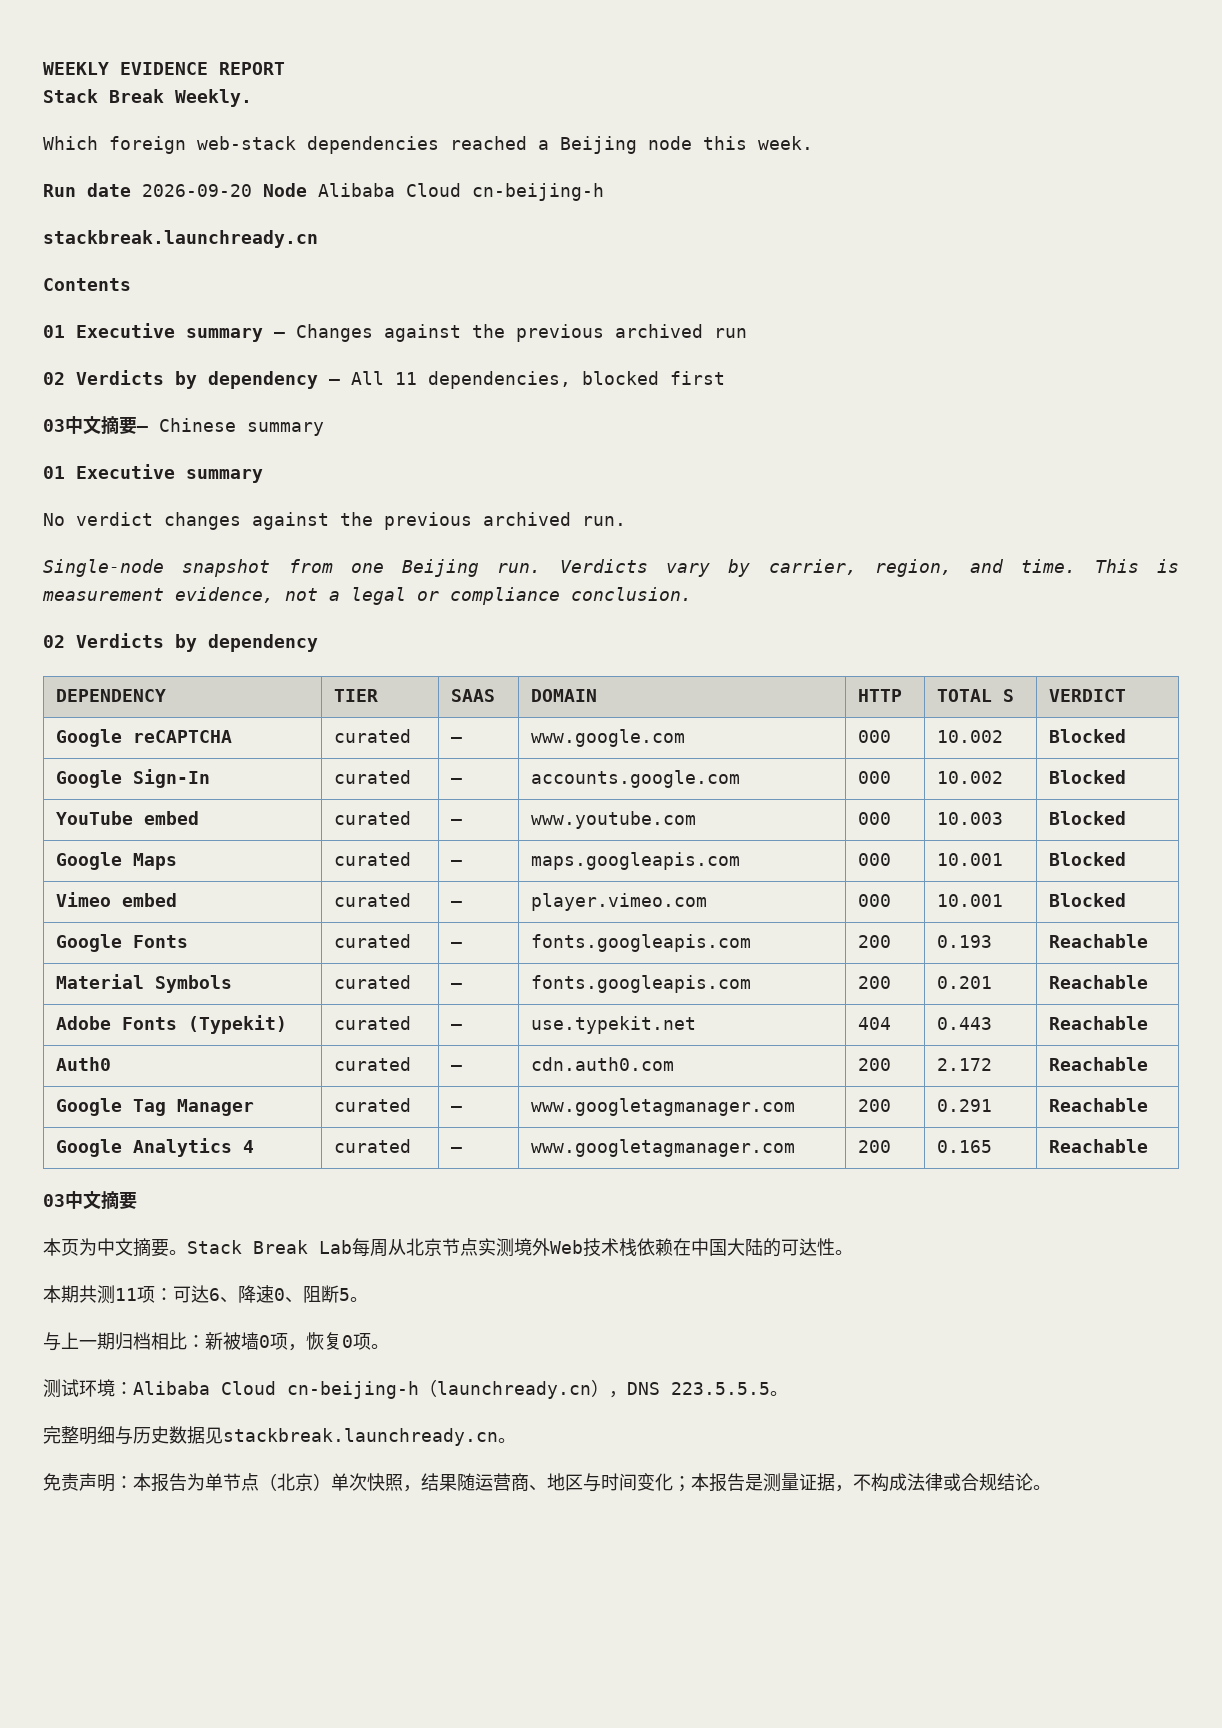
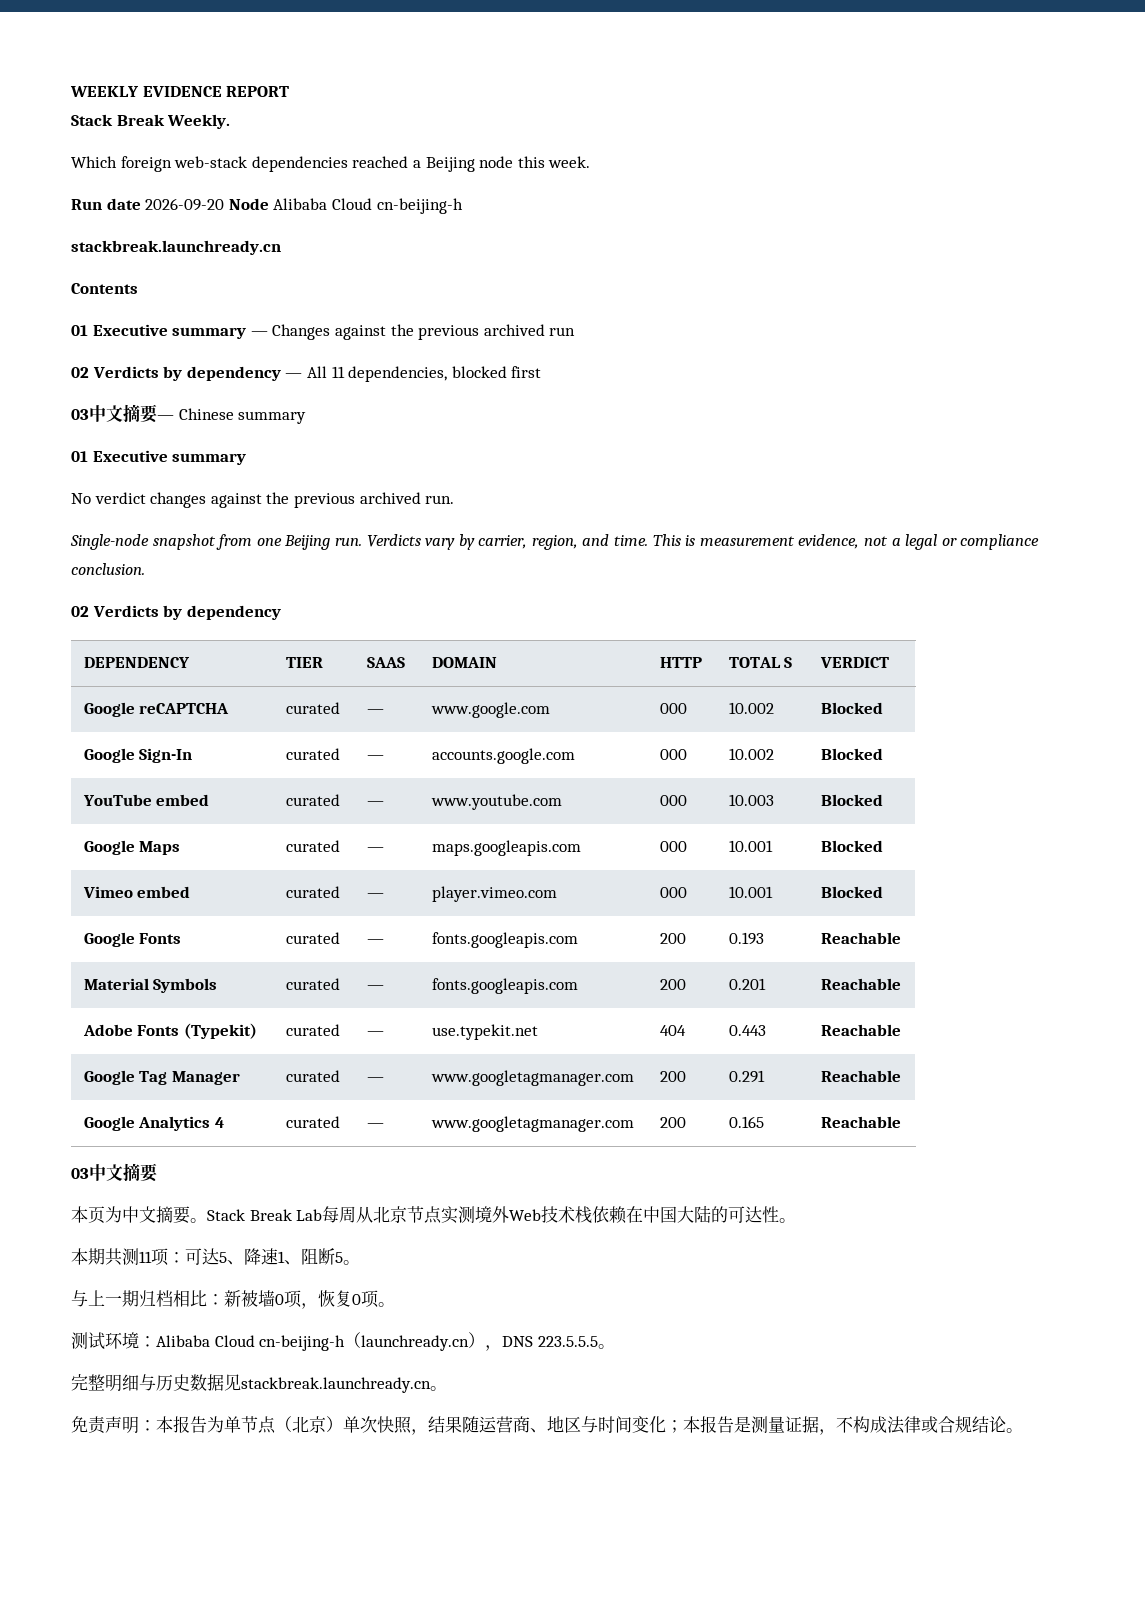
- Auth0 | curated | — | cdn.auth0.com | 200 | 2.172 | Reachable
- 本期共测11项：可达6、降速0、阻断5。
+ 本期共测11项：可达5、降速1、阻断5。

